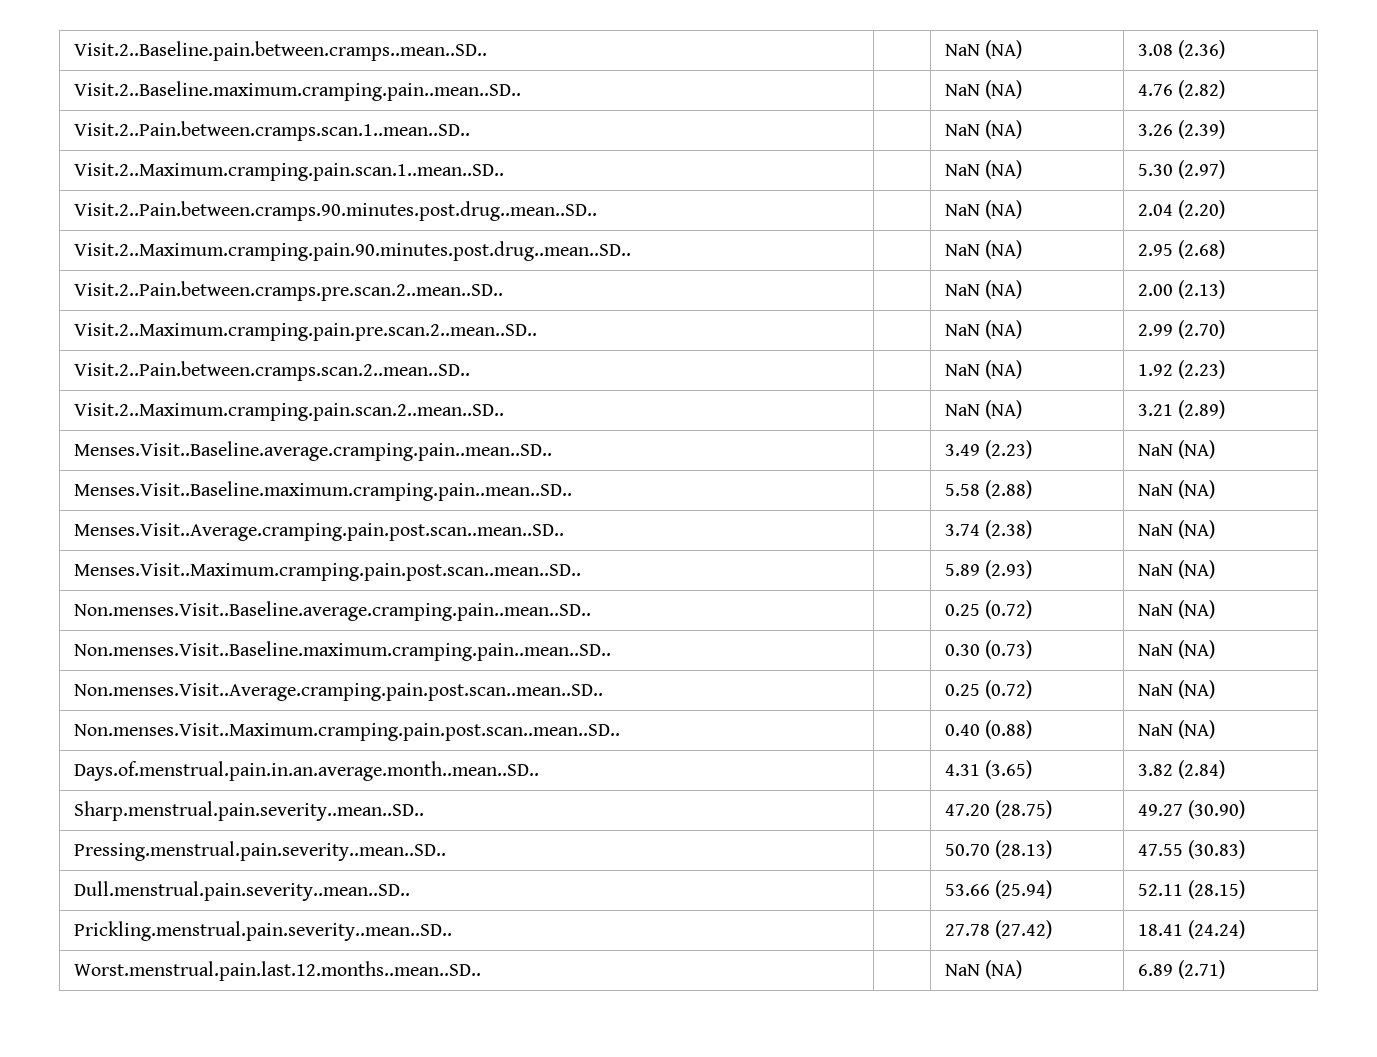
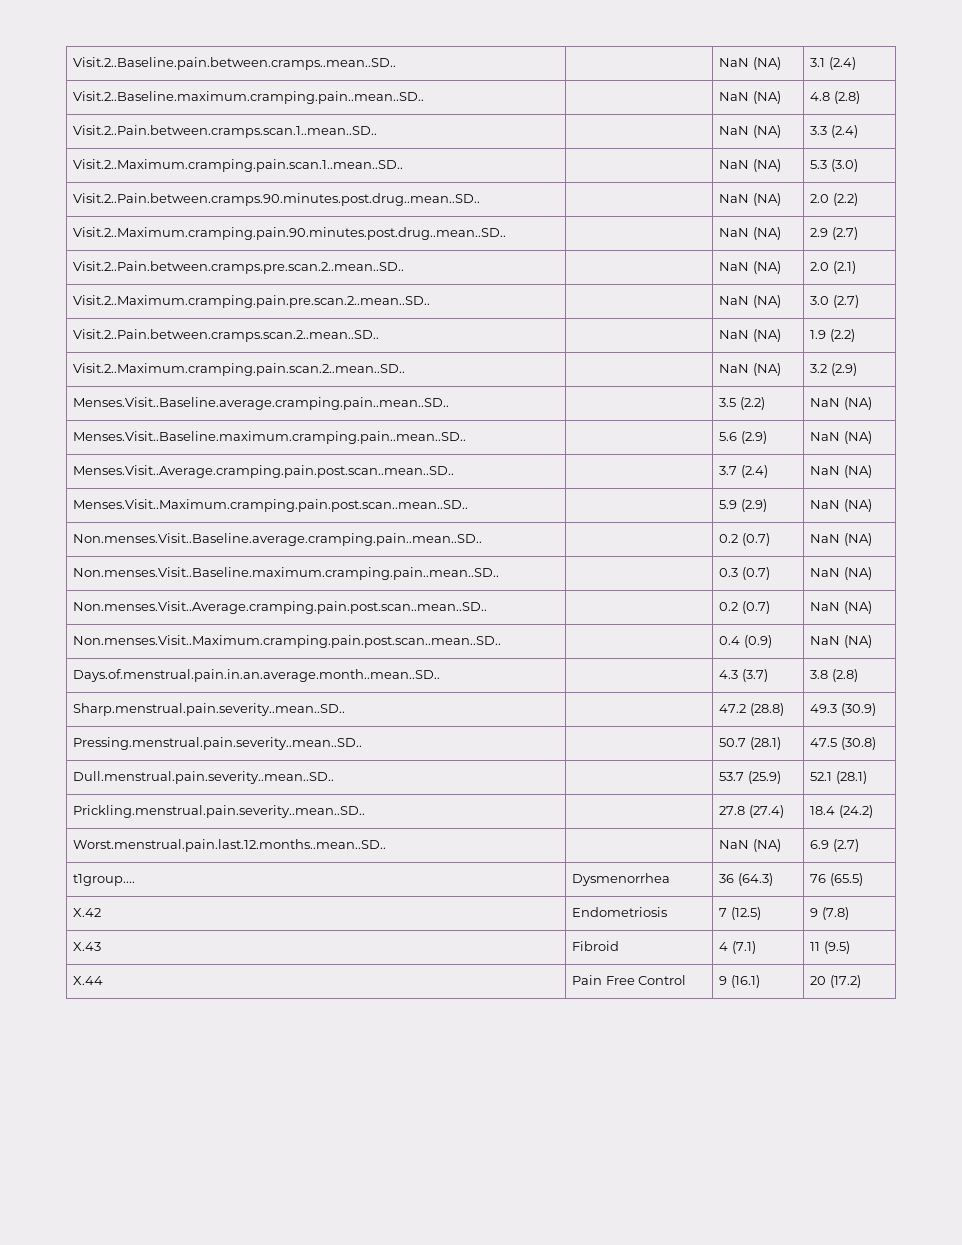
- Visit.2..Baseline.pain.between.cramps..mean..SD.. | | NaN (NA) | 3.08 (2.36)
+ Visit.2..Baseline.pain.between.cramps..mean..SD.. | | NaN (NA) | 3.1 (2.4)
- Visit.2..Baseline.maximum.cramping.pain..mean..SD.. | | NaN (NA) | 4.76 (2.82)
+ Visit.2..Baseline.maximum.cramping.pain..mean..SD.. | | NaN (NA) | 4.8 (2.8)
- Visit.2..Pain.between.cramps.scan.1..mean..SD.. | | NaN (NA) | 3.26 (2.39)
+ Visit.2..Pain.between.cramps.scan.1..mean..SD.. | | NaN (NA) | 3.3 (2.4)
- Visit.2..Maximum.cramping.pain.scan.1..mean..SD.. | | NaN (NA) | 5.30 (2.97)
+ Visit.2..Maximum.cramping.pain.scan.1..mean..SD.. | | NaN (NA) | 5.3 (3.0)
- Visit.2..Pain.between.cramps.90.minutes.post.drug..mean..SD.. | | NaN (NA) | 2.04 (2.20)
+ Visit.2..Pain.between.cramps.90.minutes.post.drug..mean..SD.. | | NaN (NA) | 2.0 (2.2)
- Visit.2..Maximum.cramping.pain.90.minutes.post.drug..mean..SD.. | | NaN (NA) | 2.95 (2.68)
+ Visit.2..Maximum.cramping.pain.90.minutes.post.drug..mean..SD.. | | NaN (NA) | 2.9 (2.7)
- Visit.2..Pain.between.cramps.pre.scan.2..mean..SD.. | | NaN (NA) | 2.00 (2.13)
+ Visit.2..Pain.between.cramps.pre.scan.2..mean..SD.. | | NaN (NA) | 2.0 (2.1)
- Visit.2..Maximum.cramping.pain.pre.scan.2..mean..SD.. | | NaN (NA) | 2.99 (2.70)
+ Visit.2..Maximum.cramping.pain.pre.scan.2..mean..SD.. | | NaN (NA) | 3.0 (2.7)
- Visit.2..Pain.between.cramps.scan.2..mean..SD.. | | NaN (NA) | 1.92 (2.23)
+ Visit.2..Pain.between.cramps.scan.2..mean..SD.. | | NaN (NA) | 1.9 (2.2)
- Visit.2..Maximum.cramping.pain.scan.2..mean..SD.. | | NaN (NA) | 3.21 (2.89)
+ Visit.2..Maximum.cramping.pain.scan.2..mean..SD.. | | NaN (NA) | 3.2 (2.9)
- Menses.Visit..Baseline.average.cramping.pain..mean..SD.. | | 3.49 (2.23) | NaN (NA)
+ Menses.Visit..Baseline.average.cramping.pain..mean..SD.. | | 3.5 (2.2) | NaN (NA)
- Menses.Visit..Baseline.maximum.cramping.pain..mean..SD.. | | 5.58 (2.88) | NaN (NA)
+ Menses.Visit..Baseline.maximum.cramping.pain..mean..SD.. | | 5.6 (2.9) | NaN (NA)
- Menses.Visit..Average.cramping.pain.post.scan..mean..SD.. | | 3.74 (2.38) | NaN (NA)
+ Menses.Visit..Average.cramping.pain.post.scan..mean..SD.. | | 3.7 (2.4) | NaN (NA)
- Menses.Visit..Maximum.cramping.pain.post.scan..mean..SD.. | | 5.89 (2.93) | NaN (NA)
+ Menses.Visit..Maximum.cramping.pain.post.scan..mean..SD.. | | 5.9 (2.9) | NaN (NA)
- Non.menses.Visit..Baseline.average.cramping.pain..mean..SD.. | | 0.25 (0.72) | NaN (NA)
+ Non.menses.Visit..Baseline.average.cramping.pain..mean..SD.. | | 0.2 (0.7) | NaN (NA)
- Non.menses.Visit..Baseline.maximum.cramping.pain..mean..SD.. | | 0.30 (0.73) | NaN (NA)
+ Non.menses.Visit..Baseline.maximum.cramping.pain..mean..SD.. | | 0.3 (0.7) | NaN (NA)
- Non.menses.Visit..Average.cramping.pain.post.scan..mean..SD.. | | 0.25 (0.72) | NaN (NA)
+ Non.menses.Visit..Average.cramping.pain.post.scan..mean..SD.. | | 0.2 (0.7) | NaN (NA)
- Non.menses.Visit..Maximum.cramping.pain.post.scan..mean..SD.. | | 0.40 (0.88) | NaN (NA)
+ Non.menses.Visit..Maximum.cramping.pain.post.scan..mean..SD.. | | 0.4 (0.9) | NaN (NA)
- Days.of.menstrual.pain.in.an.average.month..mean..SD.. | | 4.31 (3.65) | 3.82 (2.84)
- Sharp.menstrual.pain.severity..mean..SD.. | | 47.20 (28.75) | 49.27 (30.90)
- Pressing.menstrual.pain.severity..mean..SD.. | | 50.70 (28.13) | 47.55 (30.83)
- Dull.menstrual.pain.severity..mean..SD.. | | 53.66 (25.94) | 52.11 (28.15)
- Prickling.menstrual.pain.severity..mean..SD.. | | 27.78 (27.42) | 18.41 (24.24)
- Worst.menstrual.pain.last.12.months..mean..SD.. | | NaN (NA) | 6.89 (2.71)
+ Days.of.menstrual.pain.in.an.average.month..mean..SD.. | | 4.3 (3.7) | 3.8 (2.8)
+ Sharp.menstrual.pain.severity..mean..SD.. | | 47.2 (28.8) | 49.3 (30.9)
+ Pressing.menstrual.pain.severity..mean..SD.. | | 50.7 (28.1) | 47.5 (30.8)
+ Dull.menstrual.pain.severity..mean..SD.. | | 53.7 (25.9) | 52.1 (28.1)
+ Prickling.menstrual.pain.severity..mean..SD.. | | 27.8 (27.4) | 18.4 (24.2)
+ Worst.menstrual.pain.last.12.months..mean..SD.. | | NaN (NA) | 6.9 (2.7)
+ t1group.... | Dysmenorrhea | 36 (64.3) | 76 (65.5)
+ X.42 | Endometriosis | 7 (12.5) | 9 (7.8)
+ X.43 | Fibroid | 4 (7.1) | 11 (9.5)
+ X.44 | Pain Free Control | 9 (16.1) | 20 (17.2)

